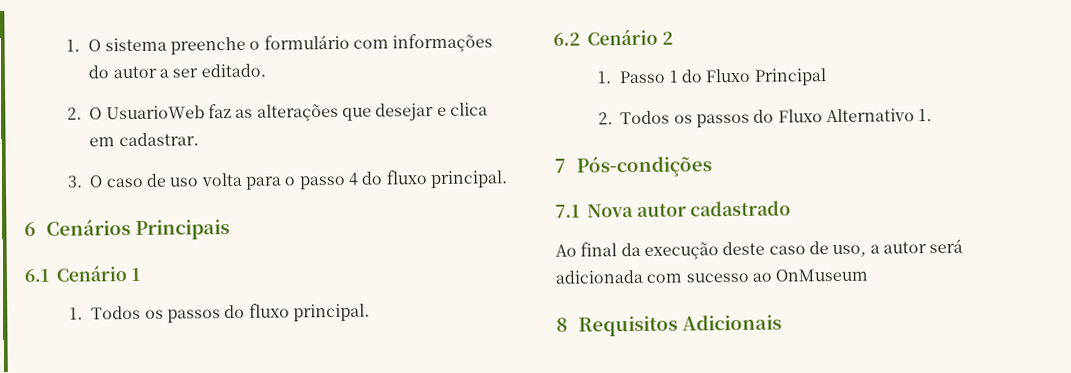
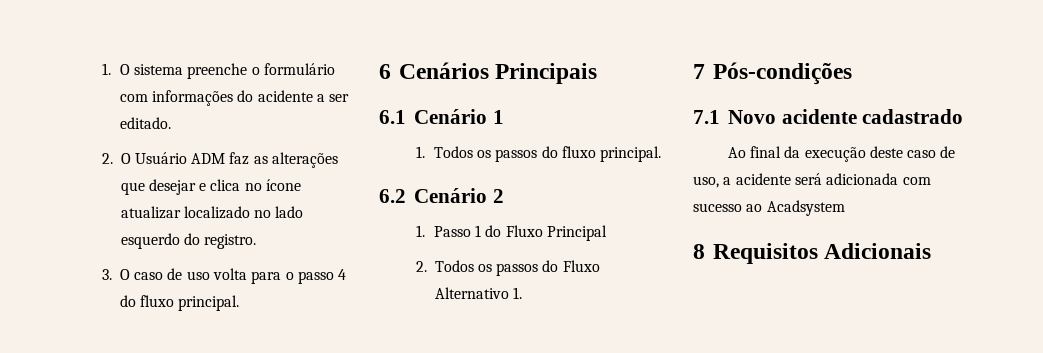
- 1. O sistema preenche o formulário com informações do autor a ser editado.
+ 1. O sistema preenche o formulário com informações do acidente a ser editado.
- 2. O UsuarioWeb faz as alterações que desejar e clica em cadastrar.
+ 2. O Usuário ADM faz as alterações que desejar e clica no ícone atualizar localizado no lado esquerdo do registro.
- 7.1 Nova autor cadastrado
+ 7.1 Novo acidente cadastrado
- Ao final da execução deste caso de uso, a autor será adicionada com sucesso ao OnMuseum
+ Ao final da execução deste caso de uso, a acidente será adicionada com sucesso ao Acadsystem

